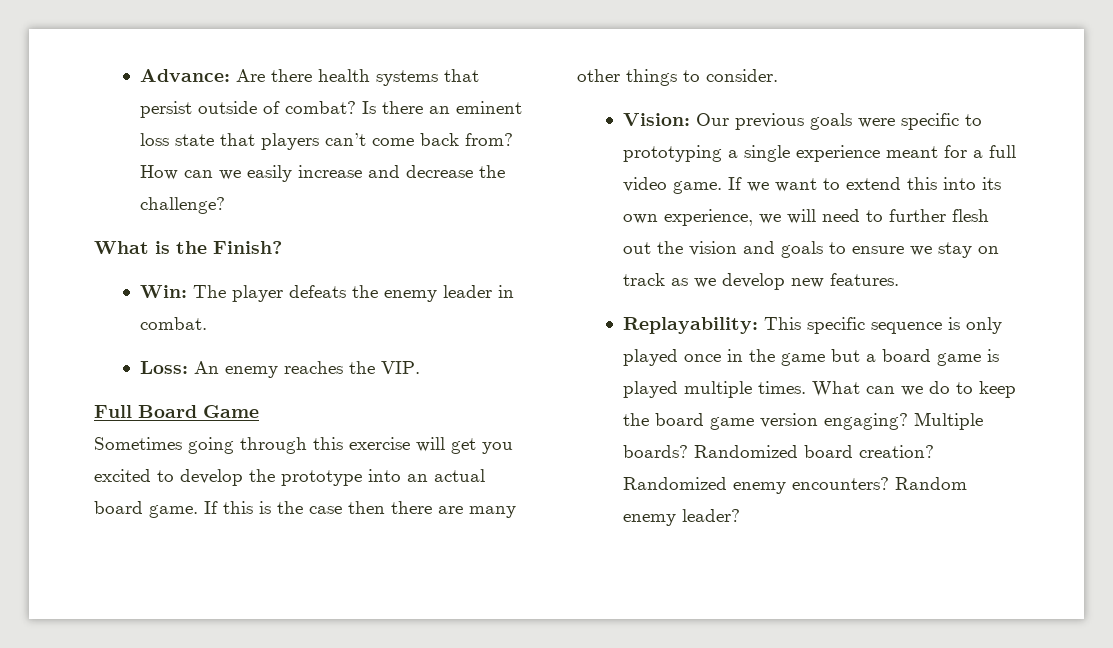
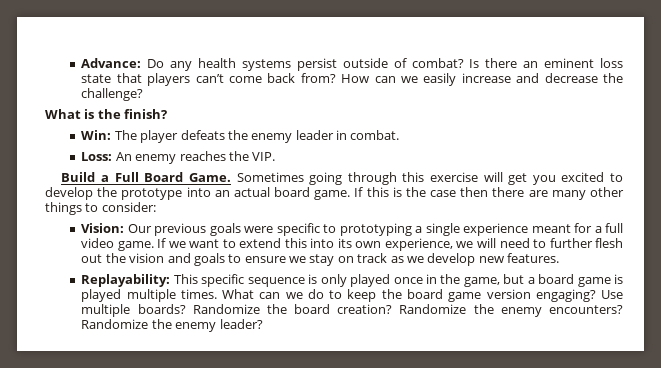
- Advance: Are there health systems that persist outside of combat?
+ Advance: Do any health systems persist outside of combat?
- What is the Finish?
+ What is the finish?
- Full Board Game
- Sometimes going through this exercise will get you excited to develop the prototype into an actual board game.
+ Build a Full Board Game. Sometimes going through this exercise will get you excited to develop the prototype into an actual board game.
- If this is the case then there are many other things to consider.
+ If this is the case then there are many other things to consider:
- Replayability: This specific sequence is only played once in the game but a board game is played multiple times.
+ Replayability: This specific sequence is only played once in the game, but a board game is played multiple times.
- Multiple boards? Randomized board creation? Randomized enemy encounters? Random enemy leader?
+ Use multiple boards? Randomize the board creation? Randomize the enemy encounters? Randomize the enemy leader?

